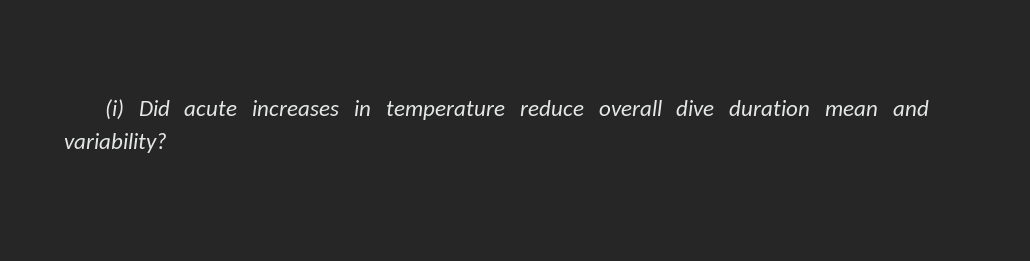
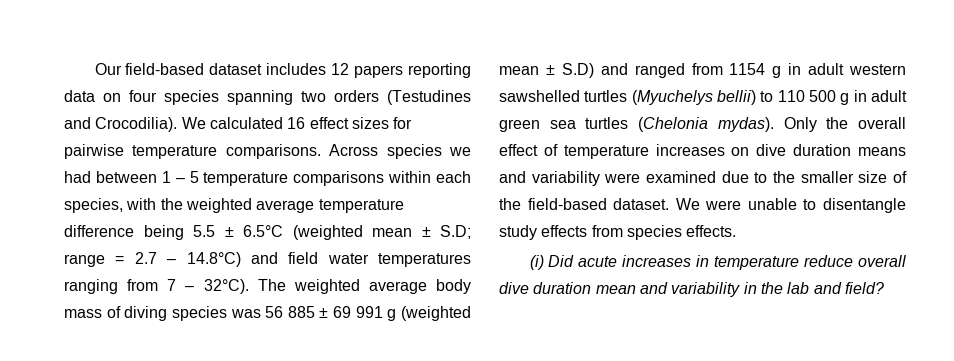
+ Our field-based dataset includes 12 papers reporting data on four species spanning two orders (Testudines and Crocodilia). We calculated 16 effect sizes for pairwise temperature comparisons. Across species we had between 1 – 5 temperature comparisons within each species, with the weighted average temperature difference being 5.5 ± 6.5°C (weighted mean ± S.D; range = 2.7 – 14.8°C) and field water temperatures ranging from 7 – 32°C). The weighted average body mass of diving species was 56 885 ± 69 991 g (weighted mean ± S.D) and ranged from 1154 g in adult western sawshelled turtles (Myuchelys bellii) to 110 500 g in adult green sea turtles (Chelonia mydas). Only the overall effect of temperature increases on dive duration means and variability were examined due to the smaller size of the field-based dataset. We were unable to disentangle study effects from species effects.
- (i) Did acute increases in temperature reduce overall dive duration mean and variability?
+ (i) Did acute increases in temperature reduce overall dive duration mean and variability in the lab and field?

